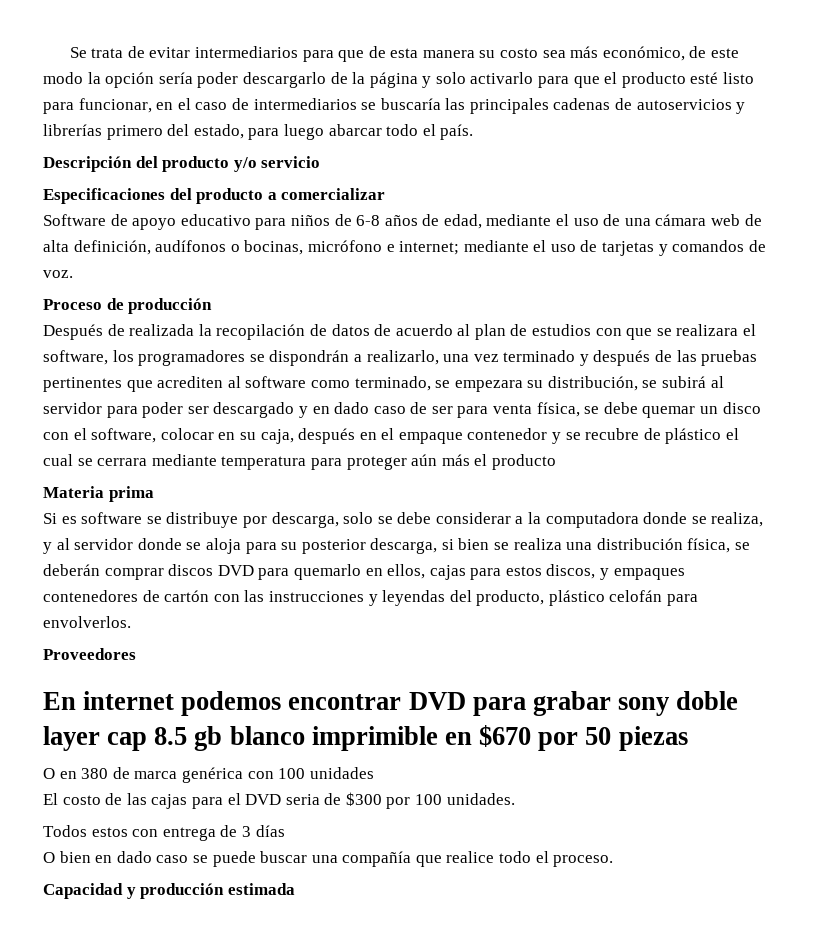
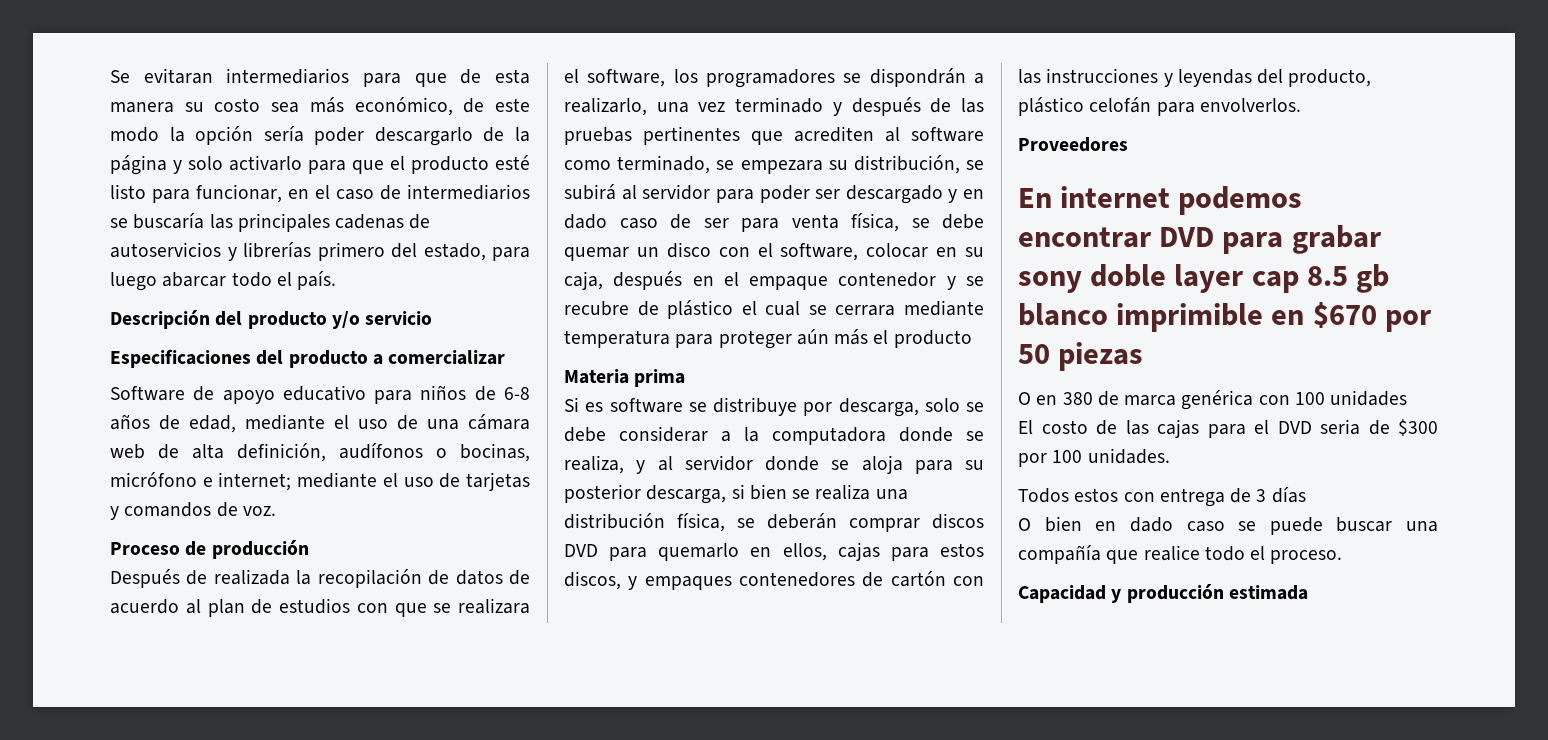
- Se trata de evitar intermediarios para que de esta manera su costo sea más económico, de este modo la opción sería poder descargarlo de la página y solo activarlo para que el producto esté listo para funcionar, en el caso de intermediarios se buscaría las principales cadenas de autoservicios y librerías primero del estado, para luego abarcar todo el país.
+ Se evitaran intermediarios para que de esta manera su costo sea más económico, de este modo la opción sería poder descargarlo de la página y solo activarlo para que el producto esté listo para funcionar, en el caso de intermediarios se buscaría las principales cadenas de autoservicios y librerías primero del estado, para luego abarcar todo el país.

